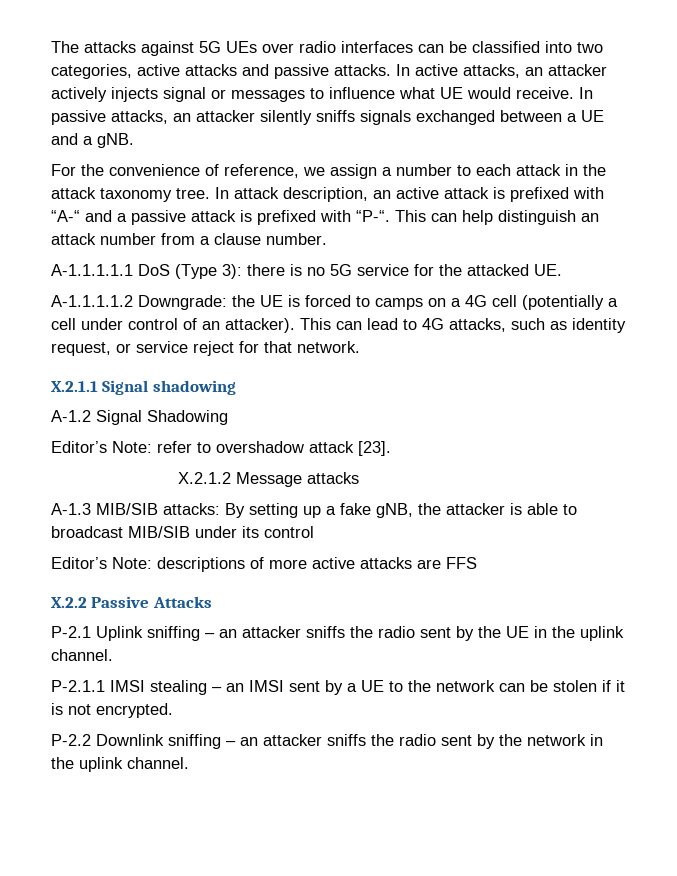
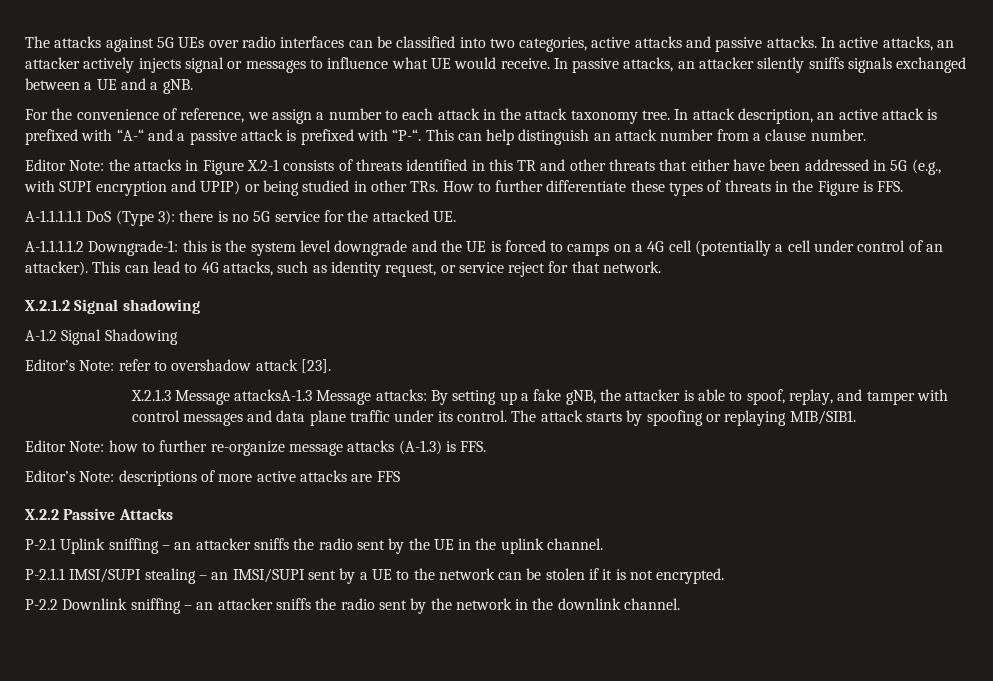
+ Editor Note: the attacks in Figure X.2-1 consists of threats identified in this TR and other threats that either have been addressed in 5G (e.g., with SUPI encryption and UPIP) or being studied in other TRs. How to further differentiate these types of threats in the Figure is FFS.
- A-1.1.1.1.2 Downgrade: the UE is forced to camps on a 4G cell (potentially a cell under control of an attacker).
+ A-1.1.1.1.2 Downgrade-1: this is the system level downgrade and the UE is forced to camps on a 4G cell (potentially a cell under control of an attacker).
- X.2.1.1 Signal shadowing
+ X.2.1.2 Signal shadowing
- X.2.1.2 Message attacks
- A-1.3 MIB/SIB attacks: By setting up a fake gNB, the attacker is able to broadcast MIB/SIB under its control
+ X.2.1.3 Message attacksA-1.3 Message attacks: By setting up a fake gNB, the attacker is able to spoof, replay, and tamper with control messages and data plane traffic under its control. The attack starts by spoofing or replaying MIB/SIB1.
+ Editor Note: how to further re-organize message attacks (A-1.3) is FFS.
- P-2.1.1 IMSI stealing – an IMSI sent by a UE to the network can be stolen if it is not encrypted.
+ P-2.1.1 IMSI/SUPI stealing – an IMSI/SUPI sent by a UE to the network can be stolen if it is not encrypted.
- P-2.2 Downlink sniffing – an attacker sniffs the radio sent by the network in the uplink channel.
+ P-2.2 Downlink sniffing – an attacker sniffs the radio sent by the network in the downlink channel.

